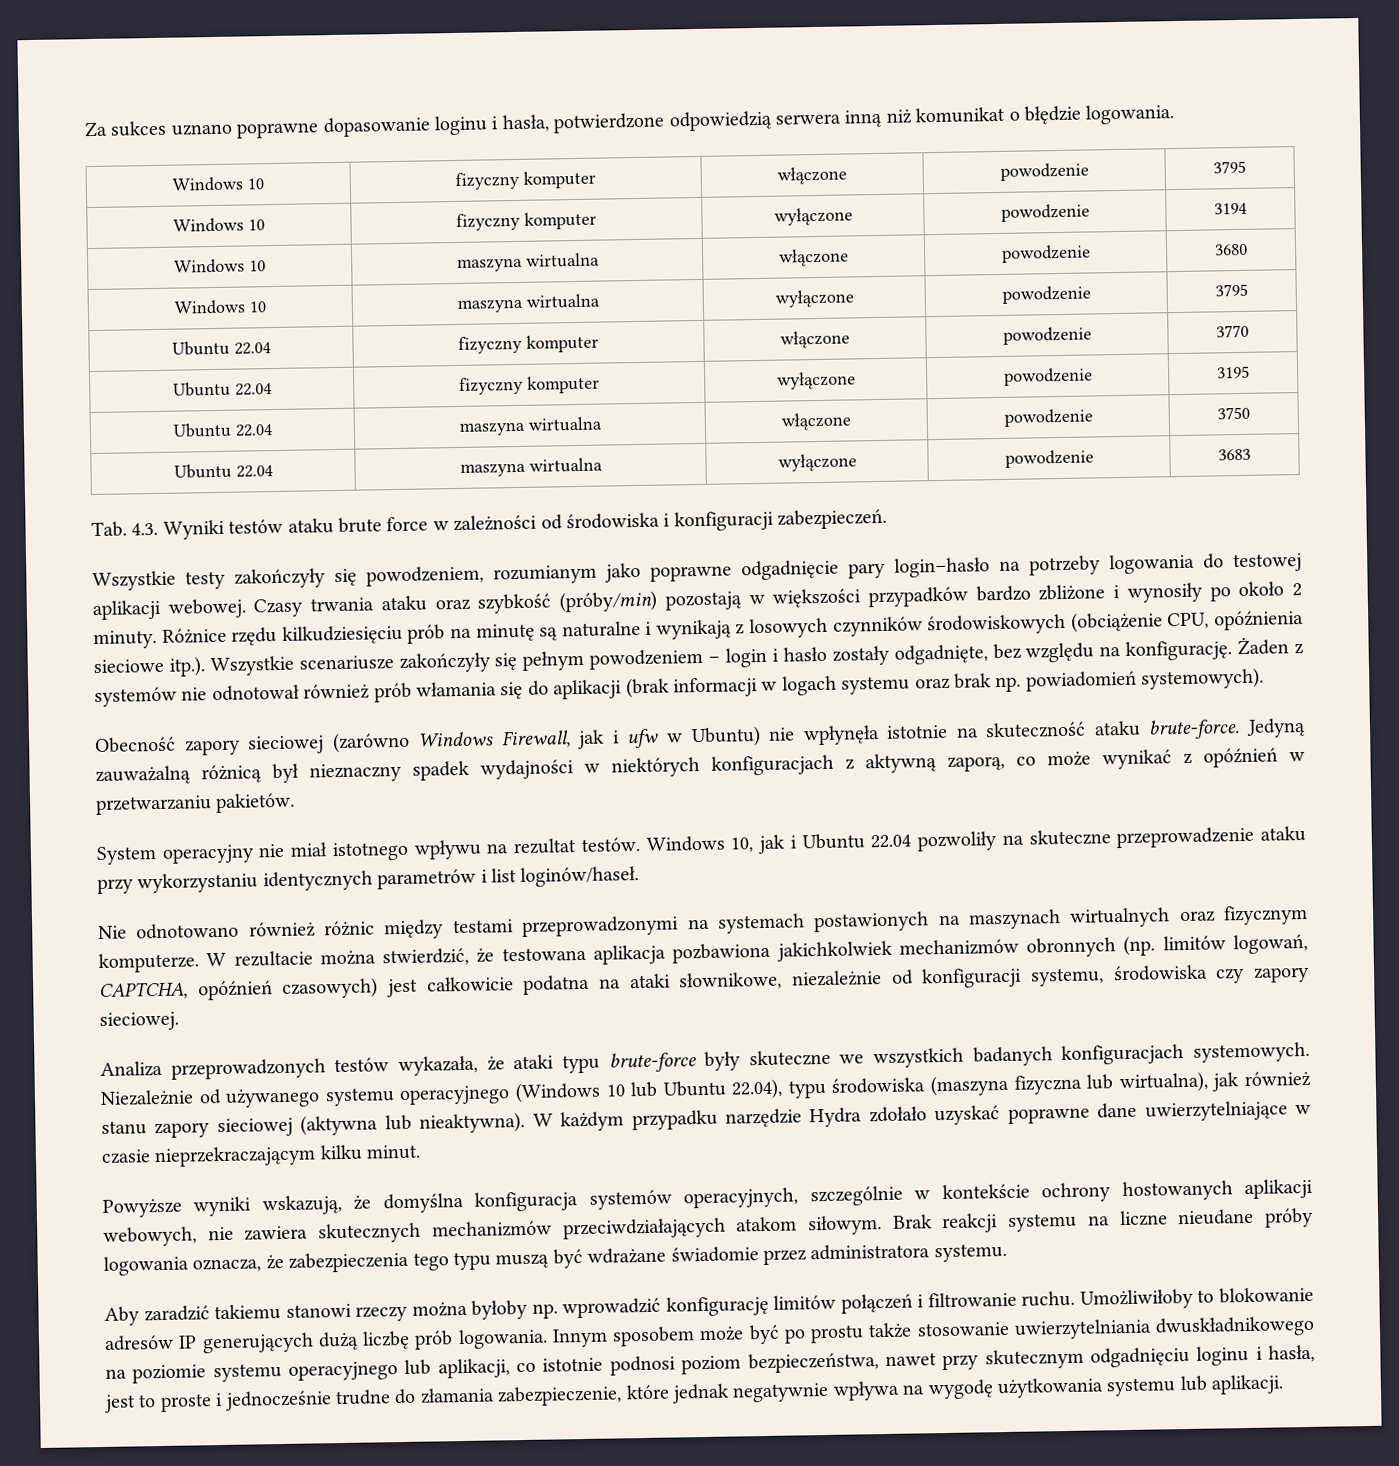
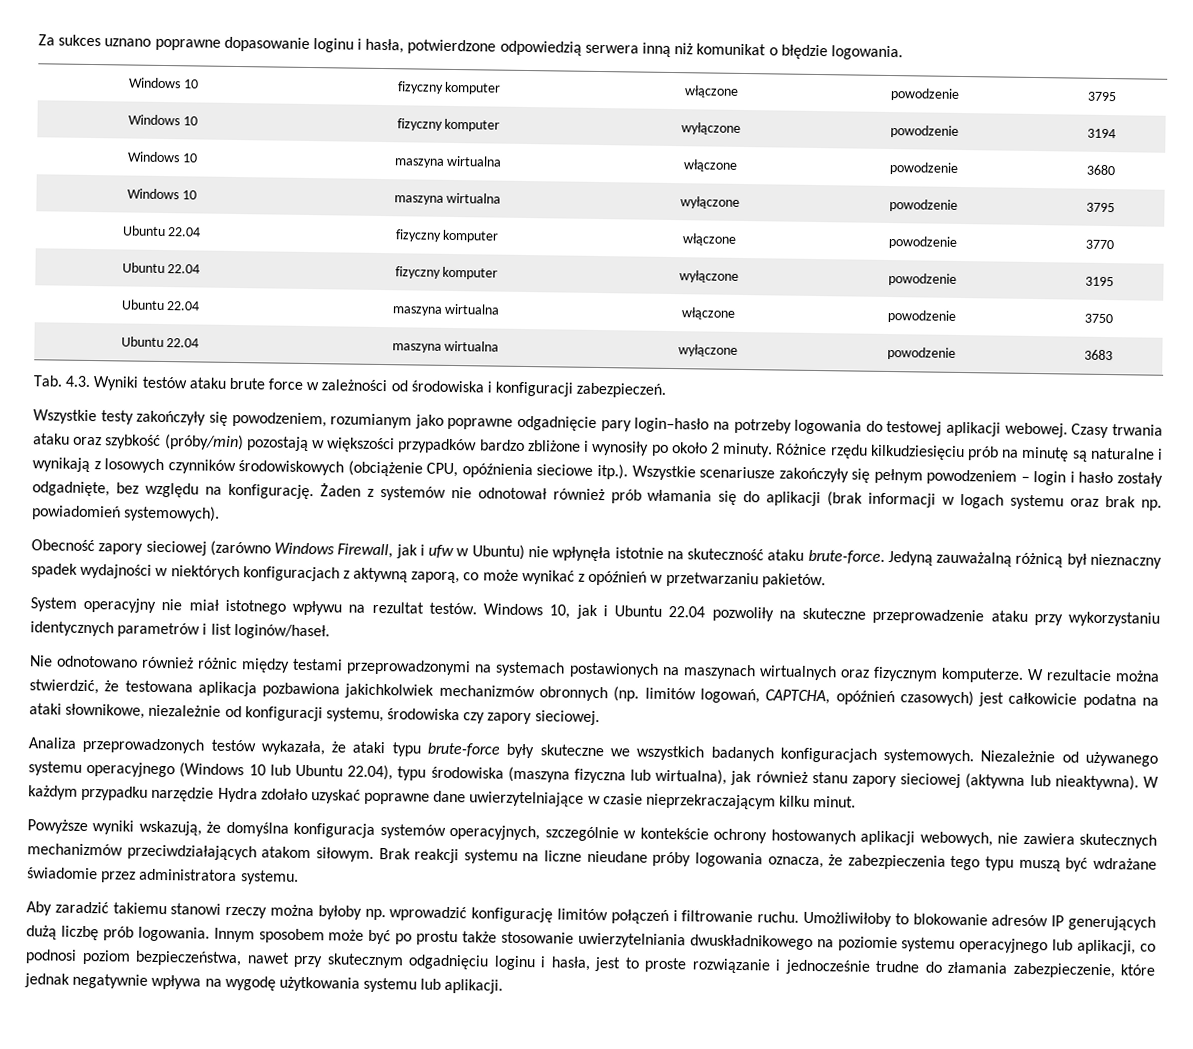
- Innym sposobem może być po prostu także stosowanie uwierzytelniania dwuskładnikowego na poziomie systemu operacyjnego lub aplikacji, co istotnie podnosi poziom bezpieczeństwa, nawet przy skutecznym odgadnięciu loginu i hasła, jest to proste i jednocześnie trudne do złamania zabezpieczenie, które jednak negatywnie wpływa na wygodę użytkowania systemu lub aplikacji.
+ Innym sposobem może być po prostu także stosowanie uwierzytelniania dwuskładnikowego na poziomie systemu operacyjnego lub aplikacji, co podnosi poziom bezpieczeństwa, nawet przy skutecznym odgadnięciu loginu i hasła, jest to proste rozwiązanie i jednocześnie trudne do złamania zabezpieczenie, które jednak negatywnie wpływa na wygodę użytkowania systemu lub aplikacji.

